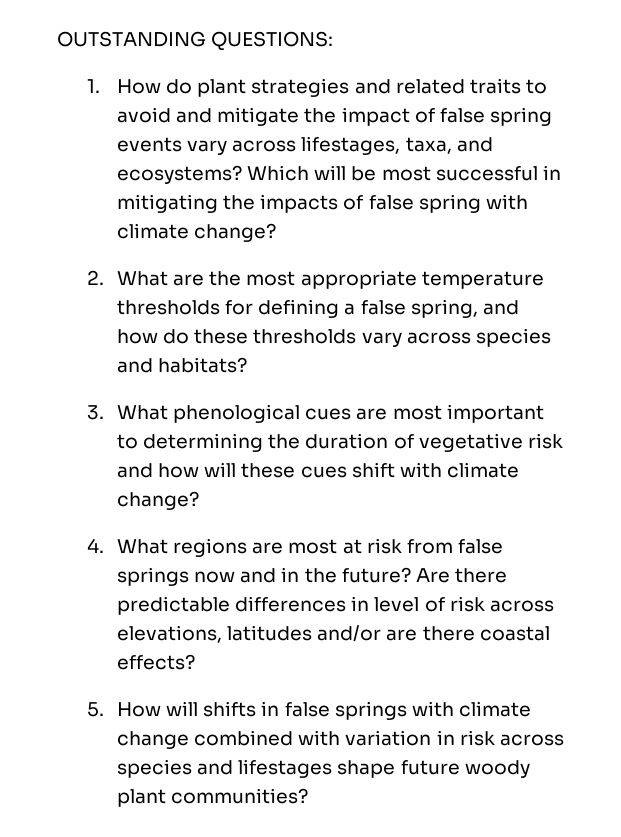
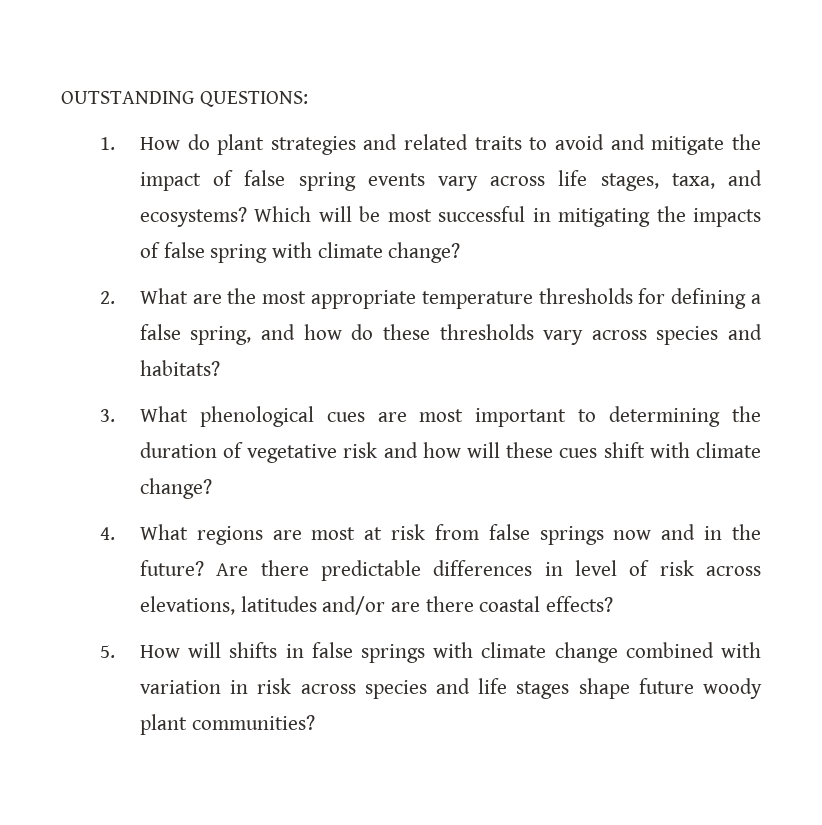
- 1. How do plant strategies and related traits to avoid and mitigate the impact of false spring events vary across lifestages, taxa, and ecosystems?
+ 1. How do plant strategies and related traits to avoid and mitigate the impact of false spring events vary across life stages, taxa, and ecosystems?
- 5. How will shifts in false springs with climate change combined with variation in risk across species and lifestages shape future woody plant communities?
+ 5. How will shifts in false springs with climate change combined with variation in risk across species and life stages shape future woody plant communities?

